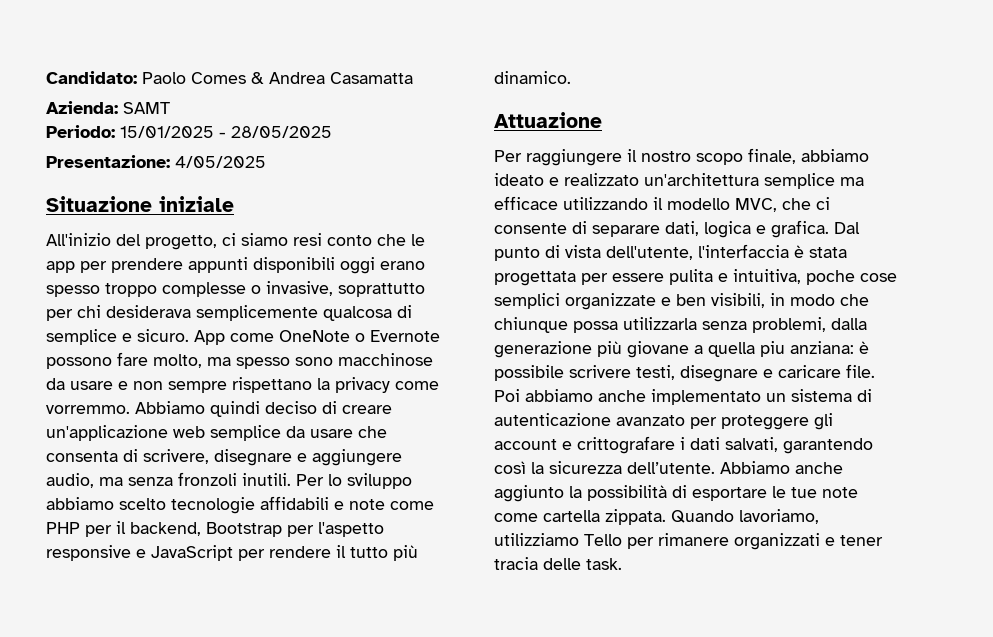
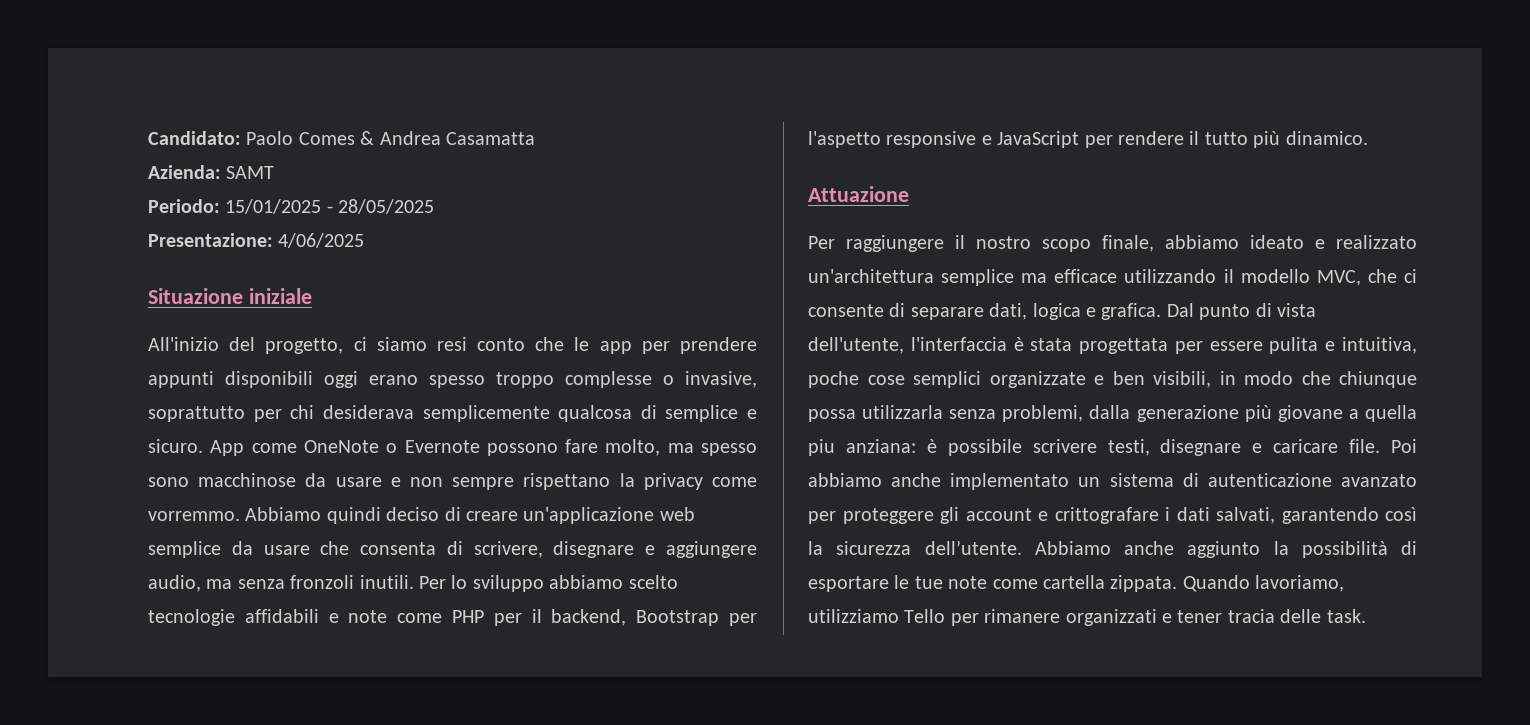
- Presentazione: 4/05/2025
+ Presentazione: 4/06/2025

